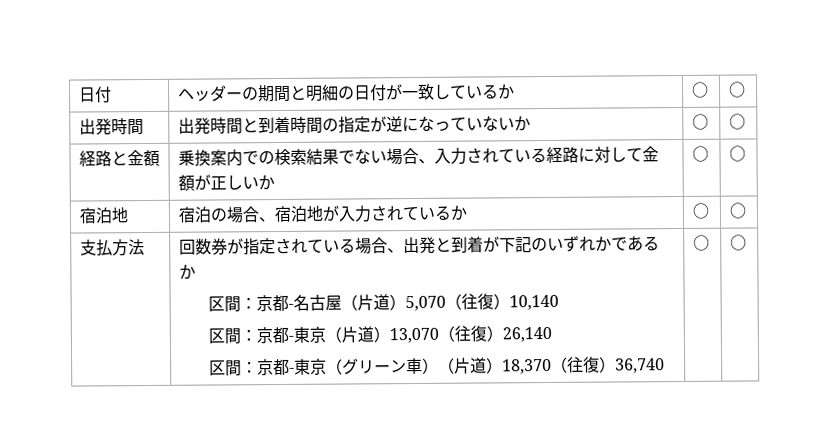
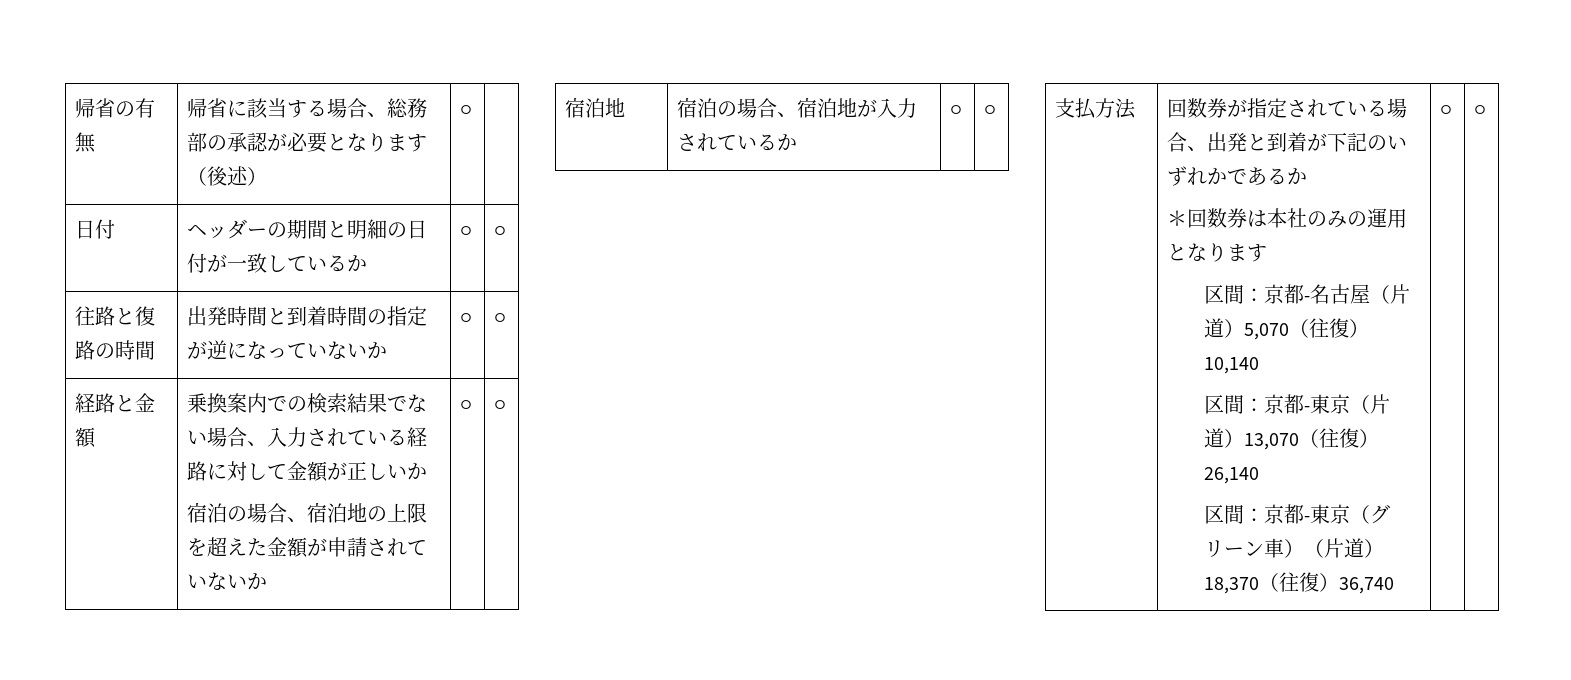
+ 帰省の有無 | 帰省に該当する場合、総務部の承認が必要となります（後述） | ○ |
- 出発時間 | 出発時間と到着時間の指定が逆になっていないか | ○ | ○
+ 往路と復路の時間 | 出発時間と到着時間の指定が逆になっていないか | ○ | ○
- 経路と金額 | 乗換案内での検索結果でない場合、入力されている経路に対して金額が正しいか | ○ | ○
+ 経路と金額 | 乗換案内での検索結果でない場合、入力されている経路に対して金額が正しいか
+ 宿泊の場合、宿泊地の上限を超えた金額が申請されていないか | ○ | ○
+ ＊回数券は本社のみの運用となります

